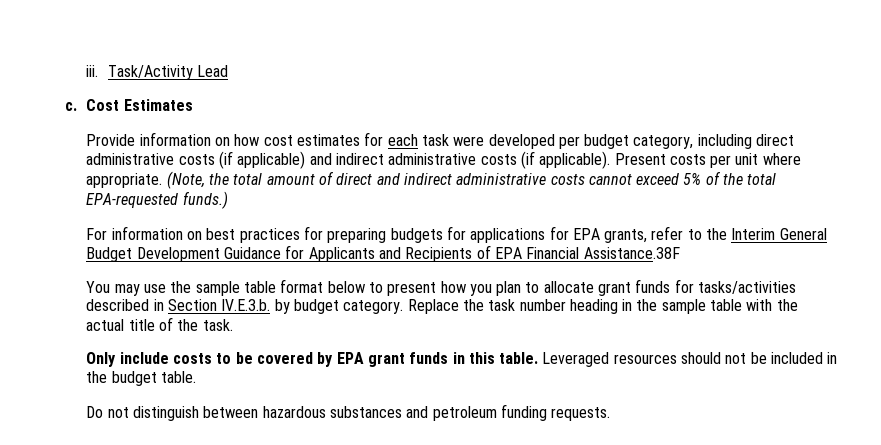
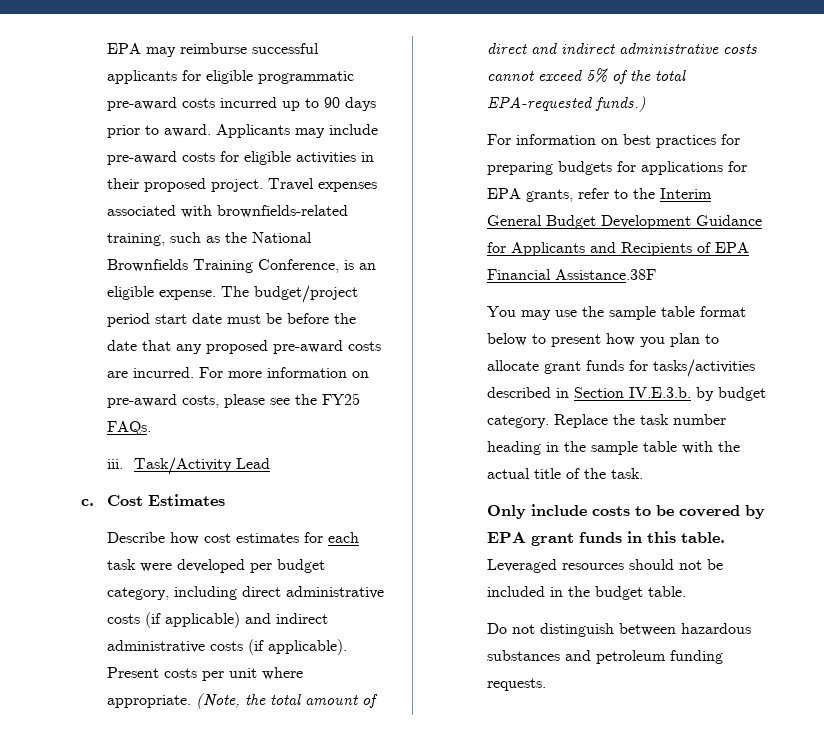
+ EPA may reimburse successful applicants for eligible programmatic pre-award costs incurred up to 90 days prior to award. Applicants may include pre-award costs for eligible activities in their proposed project. Travel expenses associated with brownfields-related training, such as the National Brownfields Training Conference, is an eligible expense. The budget/project period start date must be before the date that any proposed pre-award costs are incurred. For more information on pre-award costs, please see the FY25 FAQs.
- Provide information on how cost estimates for each task were developed per budget category, including direct administrative costs (if applicable) and indirect administrative costs (if applicable).
+ Describe how cost estimates for each task were developed per budget category, including direct administrative costs (if applicable) and indirect administrative costs (if applicable).

